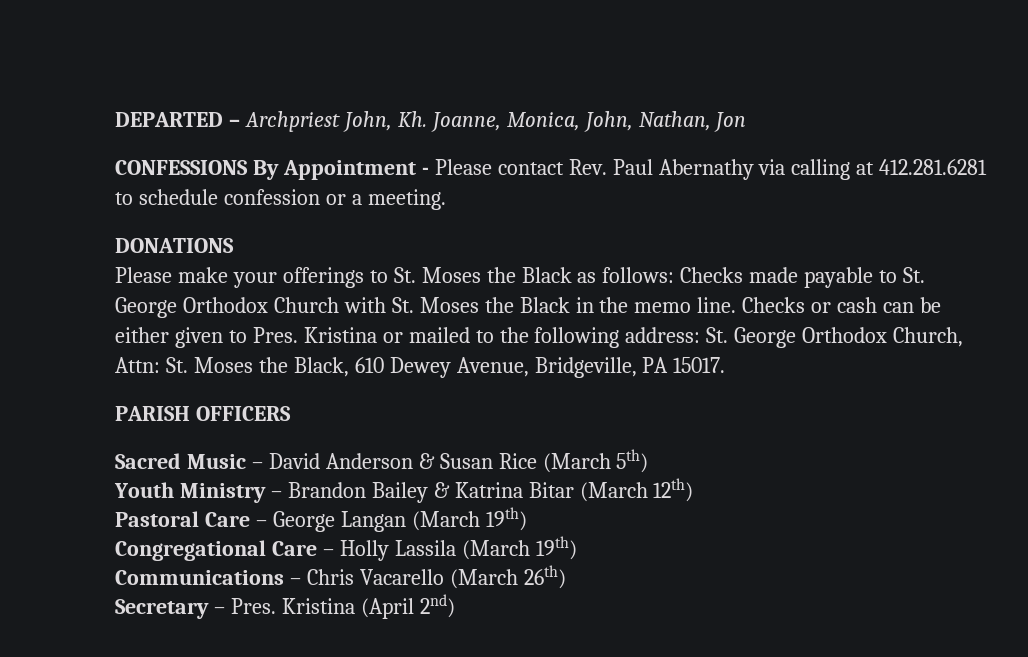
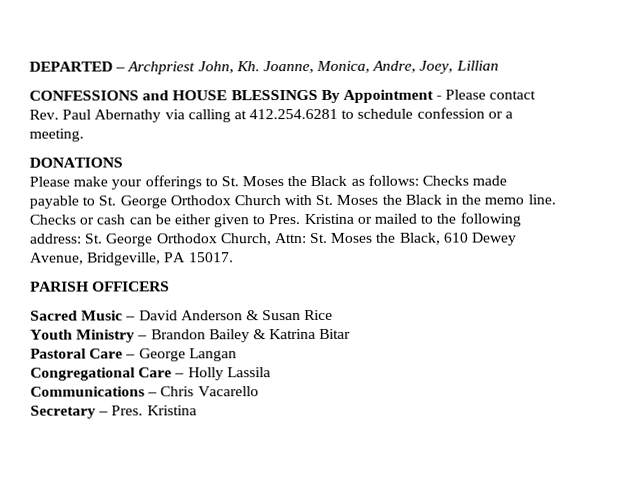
- DEPARTED – Archpriest John, Kh. Joanne, Monica, John, Nathan, Jon
- CONFESSIONS By Appointment - Please contact Rev. Paul Abernathy via calling at 412.281.6281 to schedule confession or a meeting.
+ DEPARTED – Archpriest John, Kh. Joanne, Monica, Andre, Joey, Lillian
+ CONFESSIONS and HOUSE BLESSINGS By Appointment - Please contact Rev. Paul Abernathy via calling at 412.254.6281 to schedule confession or a meeting.
- Sacred Music – David Anderson & Susan Rice (March 5th)
+ Sacred Music – David Anderson & Susan Rice
- Youth Ministry – Brandon Bailey & Katrina Bitar (March 12th)
+ Youth Ministry – Brandon Bailey & Katrina Bitar
- Pastoral Care – George Langan (March 19th)
+ Pastoral Care – George Langan
- Congregational Care – Holly Lassila (March 19th)
+ Congregational Care – Holly Lassila
- Communications – Chris Vacarello (March 26th)
+ Communications – Chris Vacarello
- Secretary – Pres. Kristina (April 2nd)
+ Secretary – Pres. Kristina

